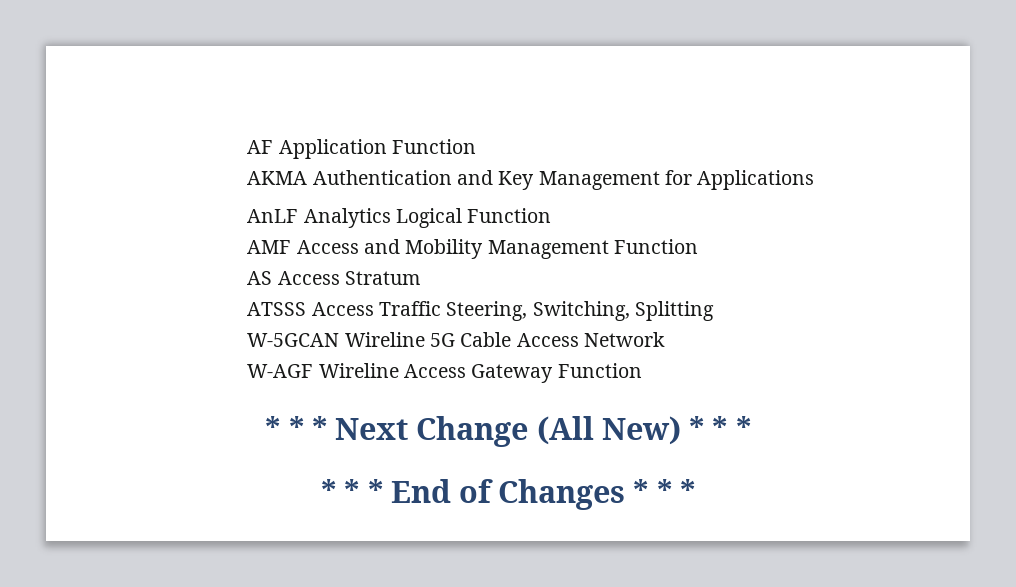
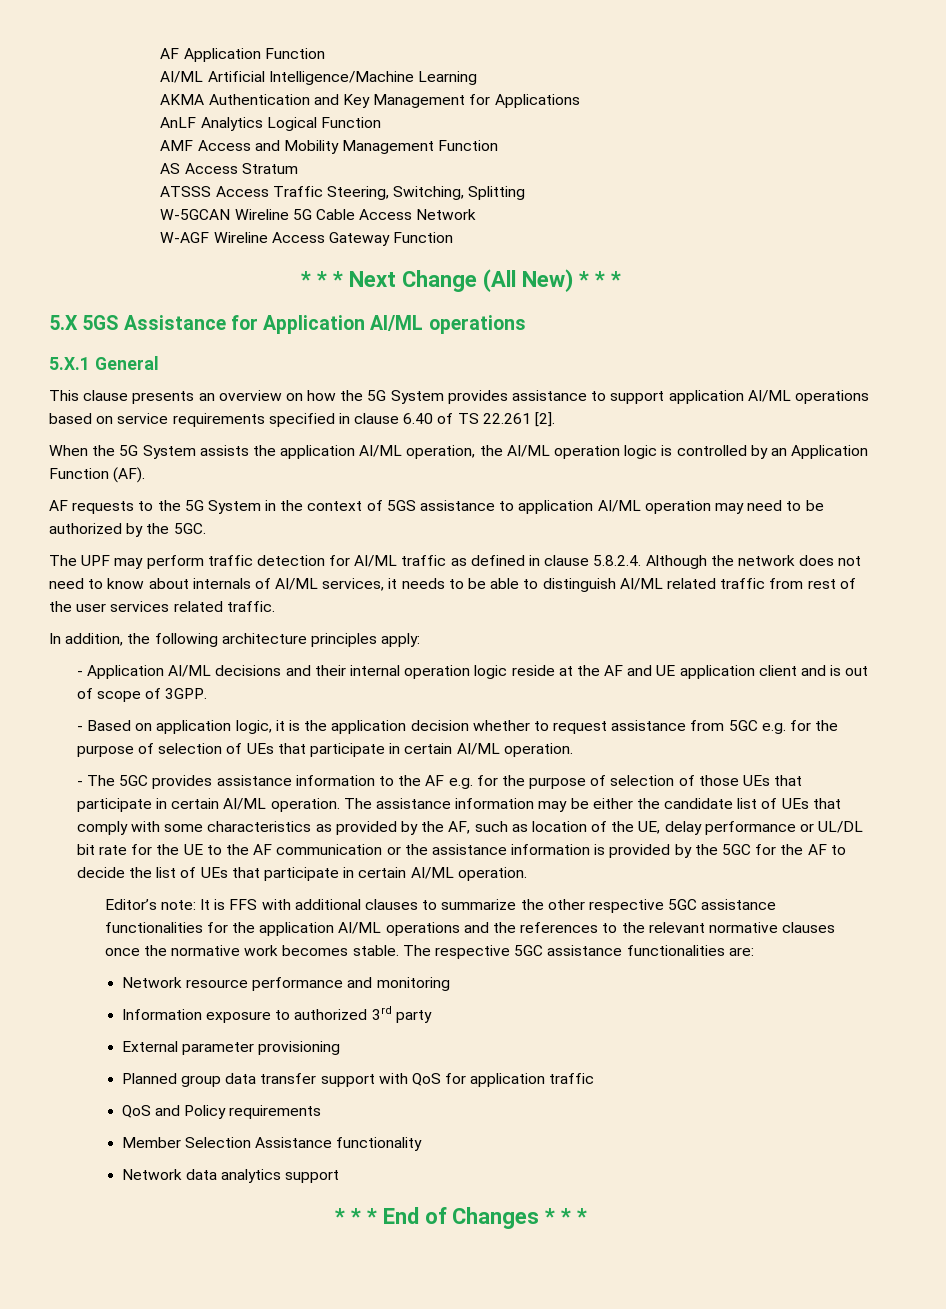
+ AI/ML Artificial Intelligence/Machine Learning
+ 5.X 5GS Assistance for Application AI/ML operations
+ 5.X.1 General
+ This clause presents an overview on how the 5G System provides assistance to support application AI/ML operations based on service requirements specified in clause 6.40 of TS 22.261 [2].
+ When the 5G System assists the application AI/ML operation, the AI/ML operation logic is controlled by an Application Function (AF).
+ AF requests to the 5G System in the context of 5GS assistance to application AI/ML operation may need to be authorized by the 5GC.
+ The UPF may perform traffic detection for AI/ML traffic as defined in clause 5.8.2.4. Although the network does not need to know about internals of AI/ML services, it needs to be able to distinguish AI/ML related traffic from rest of the user services related traffic.
+ In addition, the following architecture principles apply:
+ - Application AI/ML decisions and their internal operation logic reside at the AF and UE application client and is out of scope of 3GPP.
+ - Based on application logic, it is the application decision whether to request assistance from 5GC e.g. for the purpose of selection of UEs that participate in certain AI/ML operation.
+ - The 5GC provides assistance information to the AF e.g. for the purpose of selection of those UEs that participate in certain AI/ML operation. The assistance information may be either the candidate list of UEs that comply with some characteristics as provided by the AF, such as location of the UE, delay performance or UL/DL bit rate for the UE to the AF communication or the assistance information is provided by the 5GC for the AF to decide the list of UEs that participate in certain AI/ML operation.
+ Editor’s note: It is FFS with additional clauses to summarize the other respective 5GC assistance functionalities for the application AI/ML operations and the references to the relevant normative clauses once the normative work becomes stable. The respective 5GC assistance functionalities are:
+ Network resource performance and monitoring
+ Information exposure to authorized 3rd party
+ External parameter provisioning
+ Planned group data transfer support with QoS for application traffic
+ QoS and Policy requirements
+ Member Selection Assistance functionality
+ Network data analytics support

